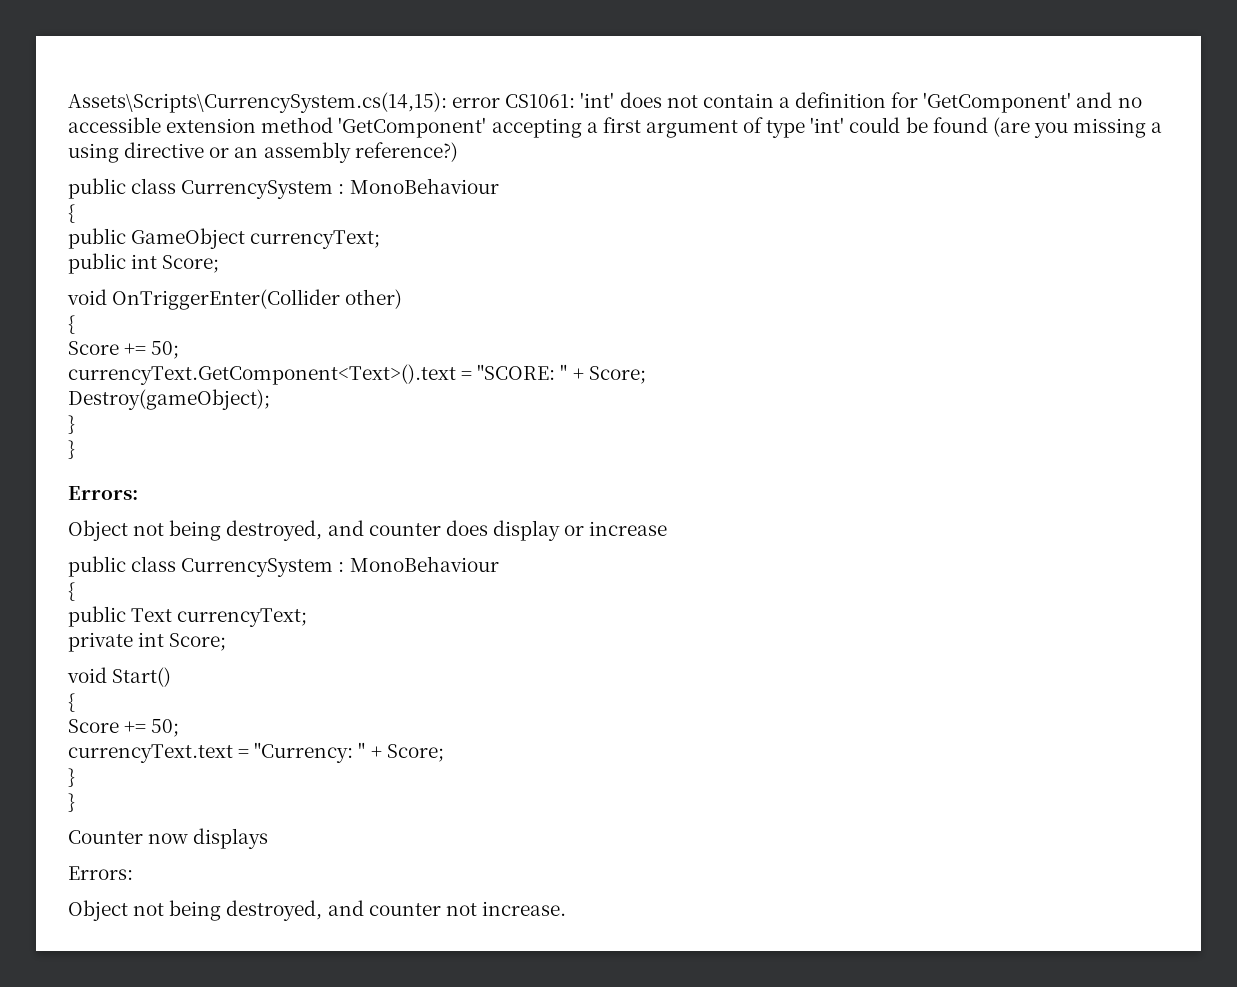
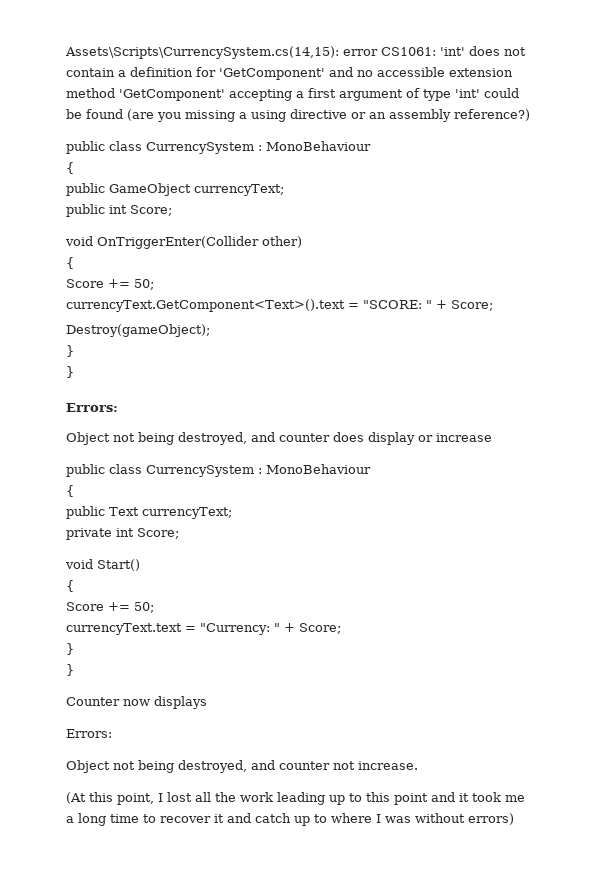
+ (At this point, I lost all the work leading up to this point and it took me a long time to recover it and catch up to where I was without errors)

